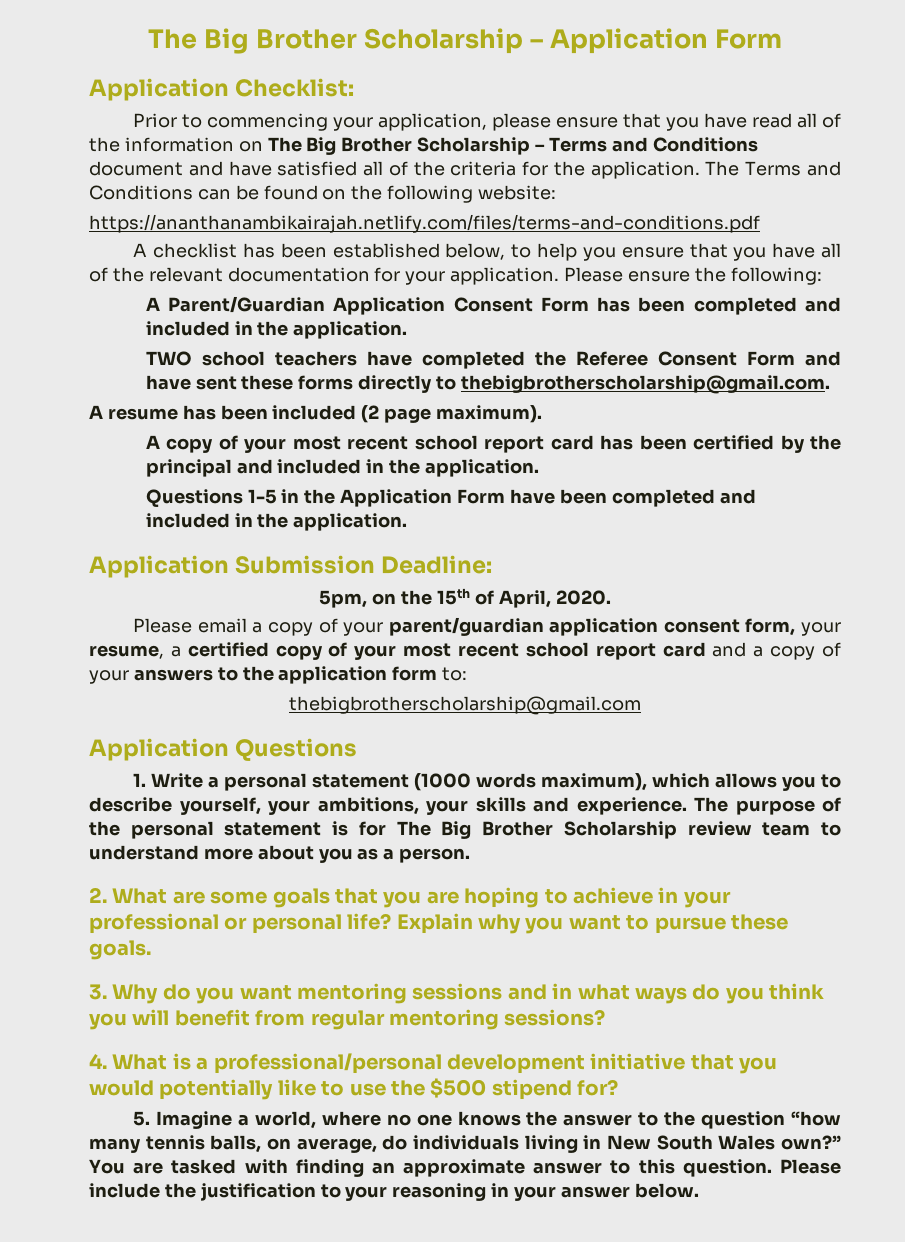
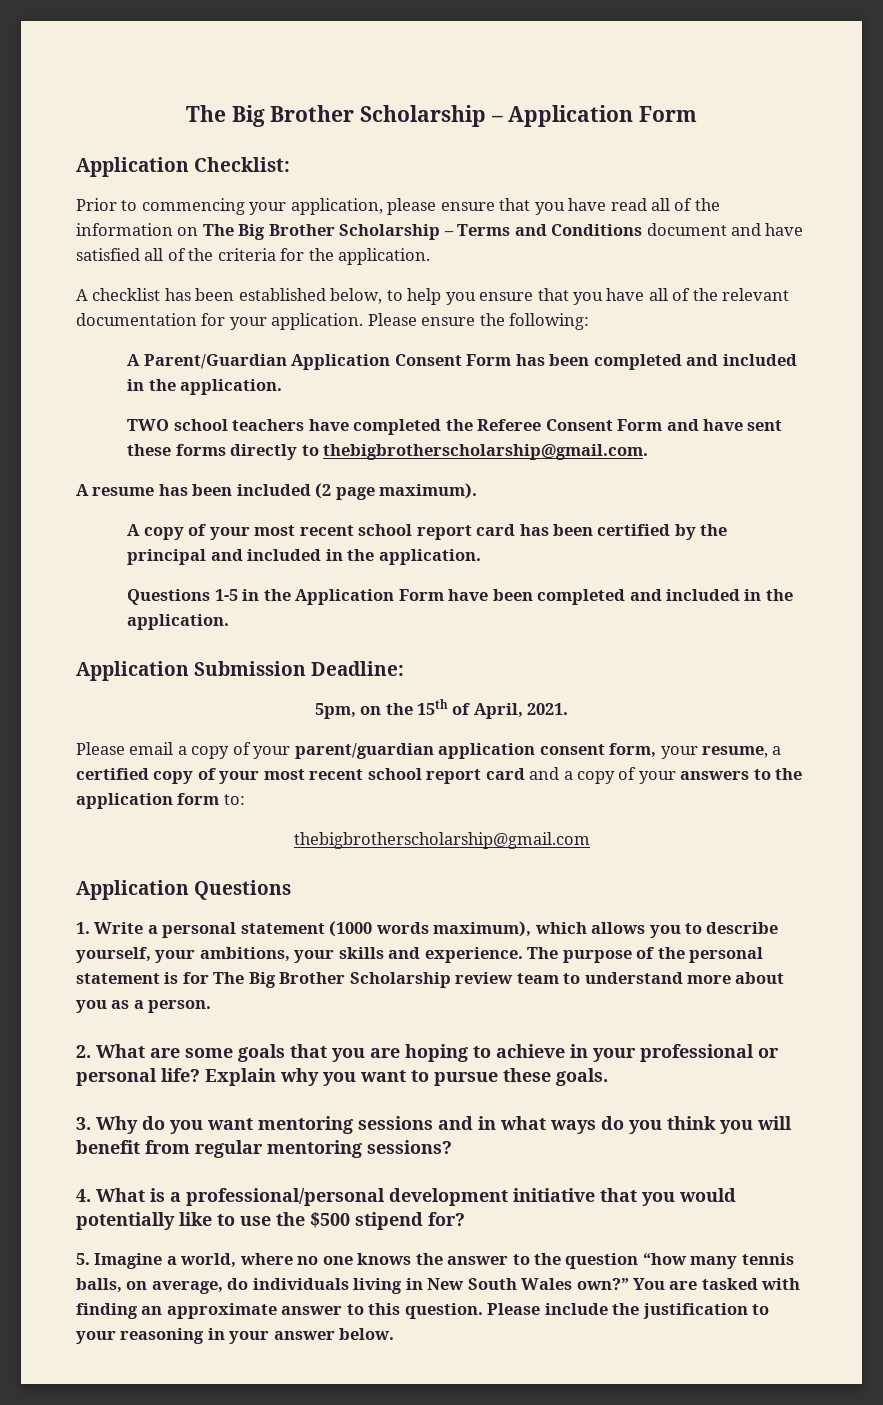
- The Terms and Conditions can be found on the following website:
- https://ananthanambikairajah.netlify.com/files/terms-and-conditions.pdf
- 5pm, on the 15th of April, 2020.
+ 5pm, on the 15th of April, 2021.

